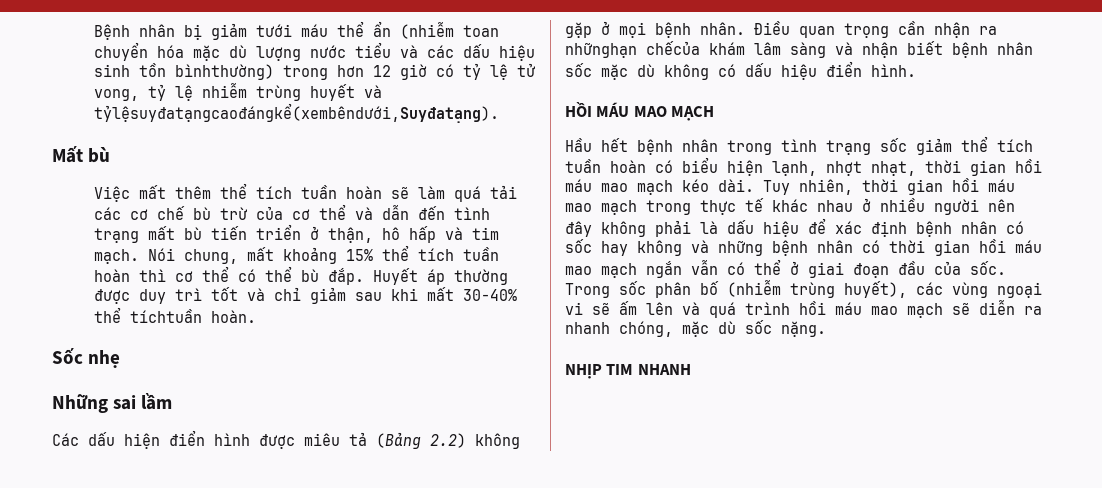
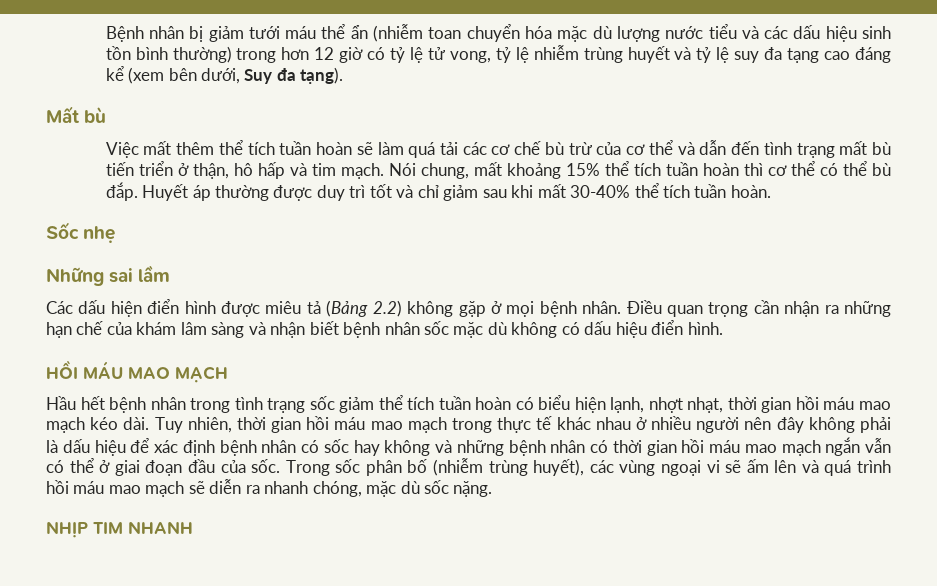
- Bệnh nhân bị giảm tưới máu thể ẩn (nhiễm toan chuyển hóa mặc dù lượng nước tiểu và các dấu hiệu sinh tồn bìnhthường) trong hơn 12 giờ có tỷ lệ tử vong, tỷ lệ nhiễm trùng huyết và tỷlệsuyđatạngcaođángkể(xembêndưới,Suyđatạng).
+ Bệnh nhân bị giảm tưới máu thể ẩn (nhiễm toan chuyển hóa mặc dù lượng nước tiểu và các dấu hiệu sinh tồn bình thường) trong hơn 12 giờ có tỷ lệ tử vong, tỷ lệ nhiễm trùng huyết và tỷ lệ suy đa tạng cao đáng kể (xem bên dưới, Suy đa tạng).
- Huyết áp thường được duy trì tốt và chỉ giảm sau khi mất 30-40% thể tíchtuần hoàn.
+ Huyết áp thường được duy trì tốt và chỉ giảm sau khi mất 30-40% thể tích tuần hoàn.
- Điều quan trọng cần nhận ra nhữnghạn chếcủa khám lâm sàng và nhận biết bệnh nhân sốc mặc dù không có dấu hiệu điển hình.
+ Điều quan trọng cần nhận ra những hạn chế của khám lâm sàng và nhận biết bệnh nhân sốc mặc dù không có dấu hiệu điển hình.

